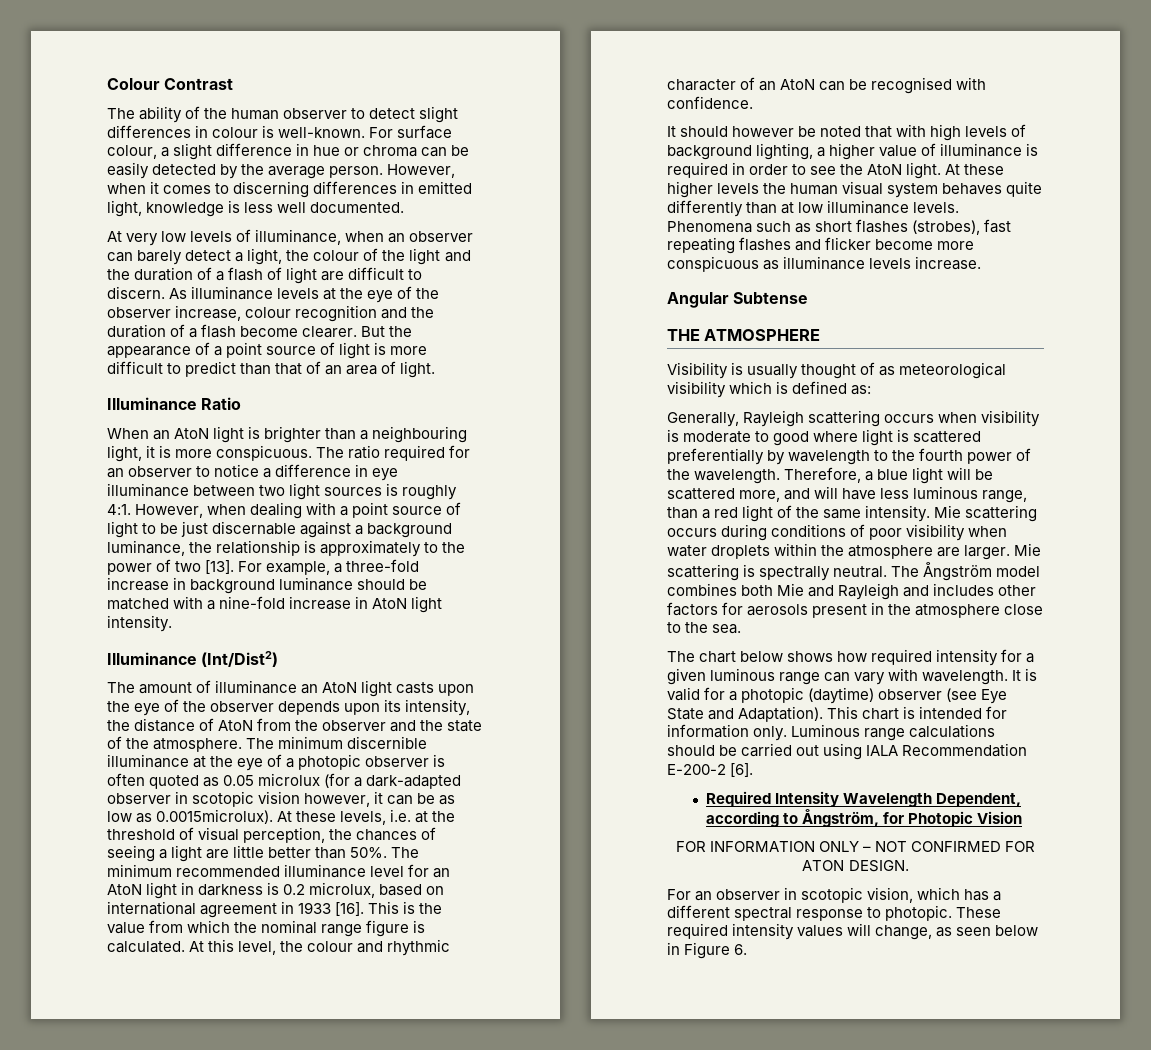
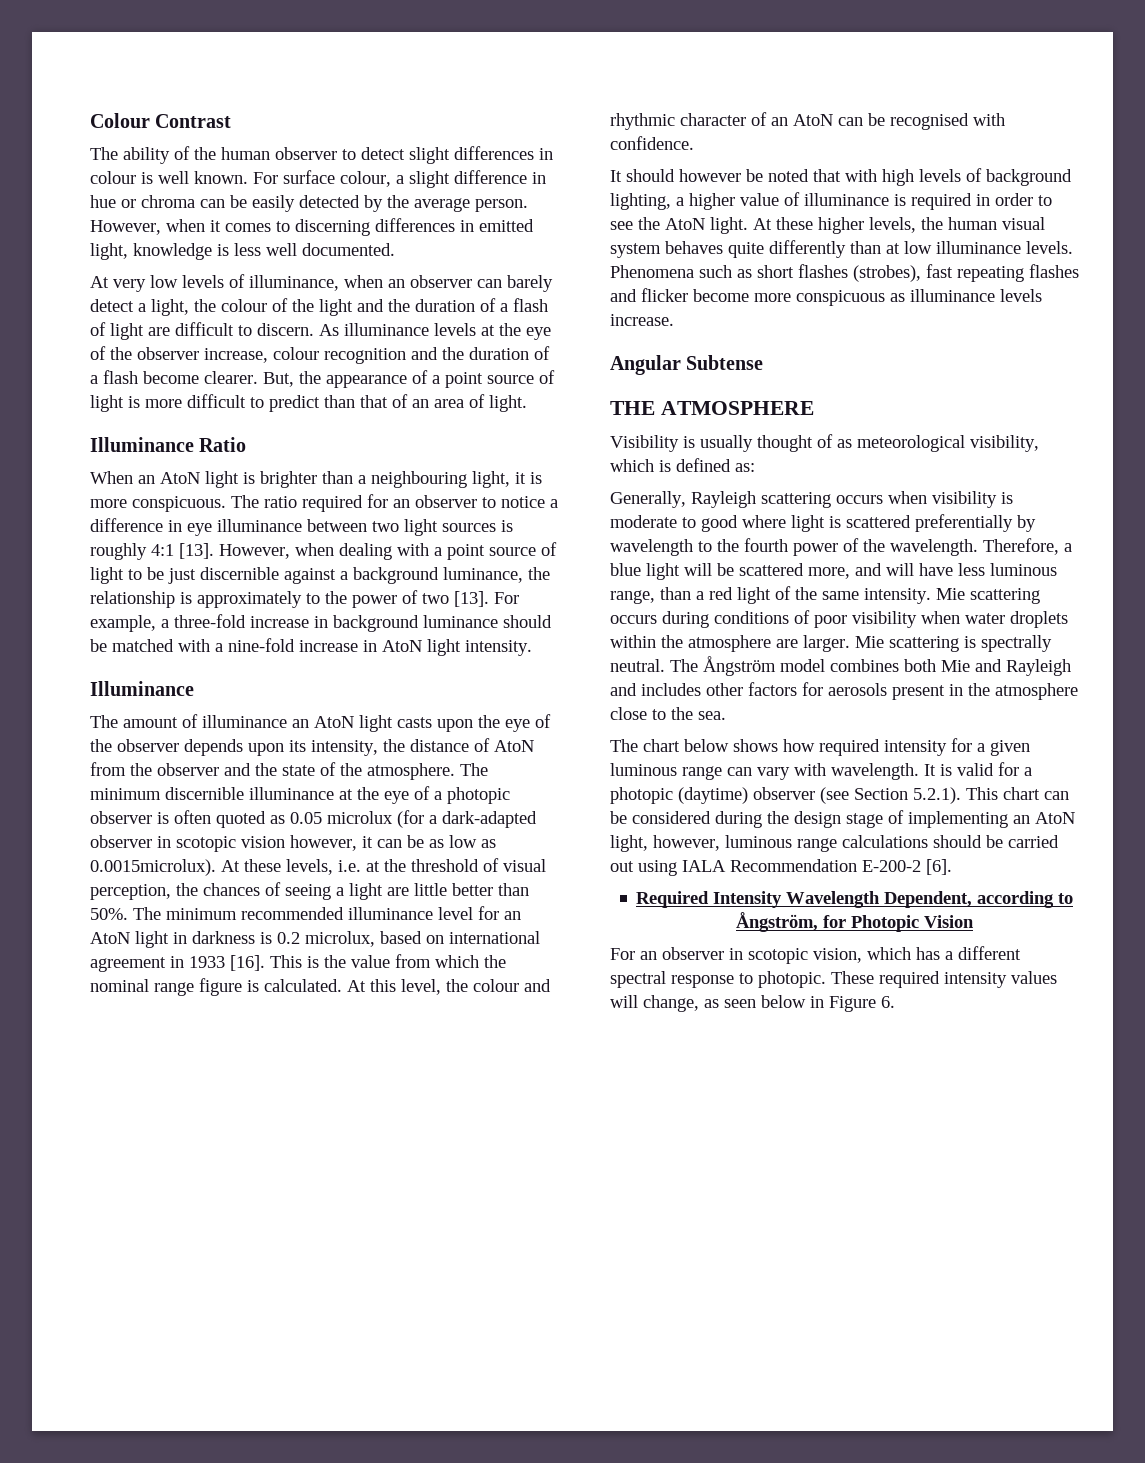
- The ability of the human observer to detect slight differences in colour is well-known.
+ The ability of the human observer to detect slight differences in colour is well known.
- But the appearance of a point source of light is more difficult to predict than that of an area of light.
+ But, the appearance of a point source of light is more difficult to predict than that of an area of light.
- The ratio required for an observer to notice a difference in eye illuminance between two light sources is roughly 4:1.
+ The ratio required for an observer to notice a difference in eye illuminance between two light sources is roughly 4:1 [13].
- However, when dealing with a point source of light to be just discernable against a background luminance, the relationship is approximately to the power of two [13].
+ However, when dealing with a point source of light to be just discernible against a background luminance, the relationship is approximately to the power of two [13].
  For example, a three-fold increase in background luminance should be matched with a nine-fold increase in AtoN light intensity.
- Illuminance (Int/Dist2)
+ Illuminance
- At these higher levels the human visual system behaves quite differently than at low illuminance levels.
+ At these higher levels, the human visual system behaves quite differently than at low illuminance levels.
- Visibility is usually thought of as meteorological visibility which is defined as:
+ Visibility is usually thought of as meteorological visibility, which is defined as:
- It is valid for a photopic (daytime) observer (see Eye State and Adaptation). This chart is intended for information only. Luminous range calculations should be carried out using IALA Recommendation E-200-2 [6].
+ It is valid for a photopic (daytime) observer (see Section 5.2.1). This chart can be considered during the design stage of implementing an AtoN light, however, luminous range calculations should be carried out using IALA Recommendation E-200-2 [6].
- FOR INFORMATION ONLY – NOT CONFIRMED FOR ATON DESIGN.

